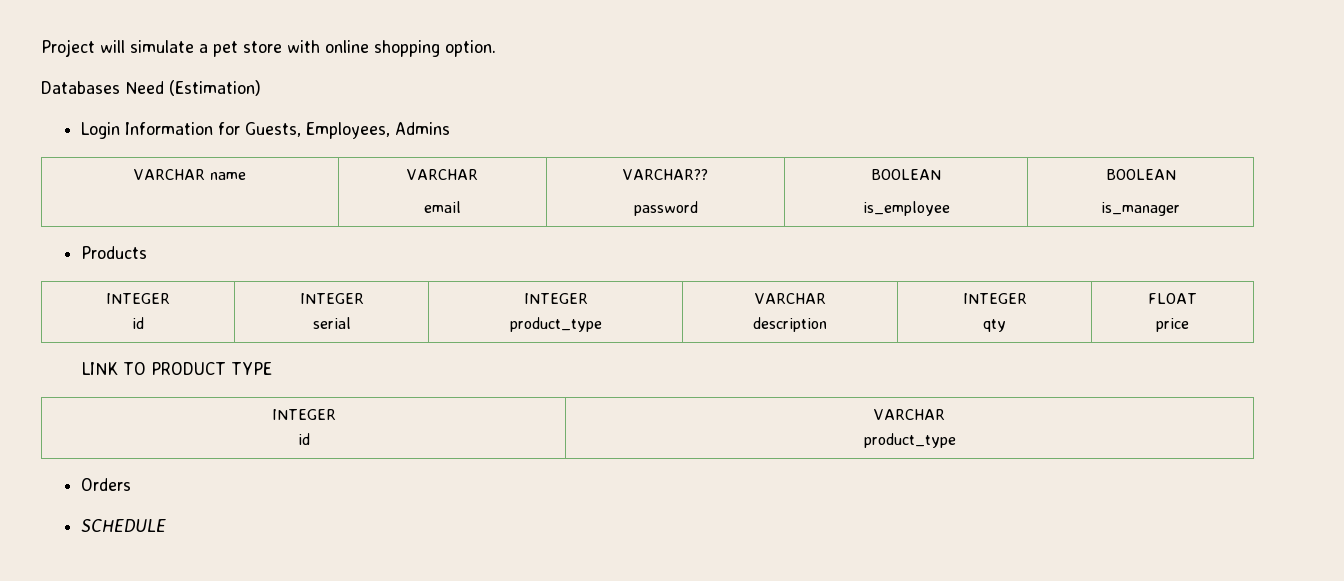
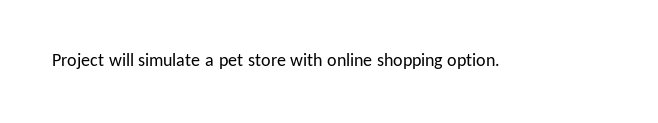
- Databases Need (Estimation)
- Login Information for Guests, Employees, Admins
- VARCHAR name | VARCHAR
- email | VARCHAR??
- password | BOOLEAN
- is_employee | BOOLEAN
- is_manager
- Products
- INTEGER
- id | INTEGER
- serial | INTEGER
- product_type | VARCHAR
- description | INTEGER
- qty | FLOAT
- price
- LINK TO PRODUCT TYPE
- INTEGER
- id | VARCHAR
- product_type
- Orders
- SCHEDULE

